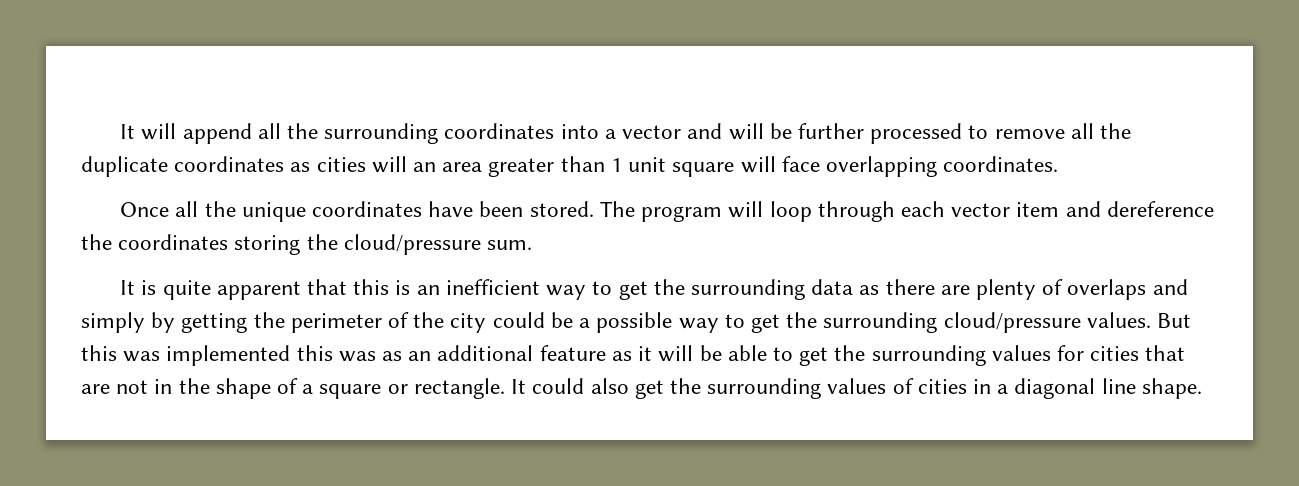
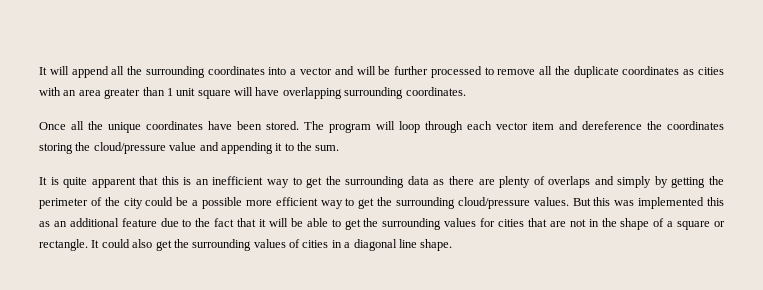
- It will append all the surrounding coordinates into a vector and will be further processed to remove all the duplicate coordinates as cities will an area greater than 1 unit square will face overlapping coordinates.
+ It will append all the surrounding coordinates into a vector and will be further processed to remove all the duplicate coordinates as cities with an area greater than 1 unit square will have overlapping surrounding coordinates.
- The program will loop through each vector item and dereference the coordinates storing the cloud/pressure sum.
+ The program will loop through each vector item and dereference the coordinates storing the cloud/pressure value and appending it to the sum.
- It is quite apparent that this is an inefficient way to get the surrounding data as there are plenty of overlaps and simply by getting the perimeter of the city could be a possible way to get the surrounding cloud/pressure values.
+ It is quite apparent that this is an inefficient way to get the surrounding data as there are plenty of overlaps and simply by getting the perimeter of the city could be a possible more efficient way to get the surrounding cloud/pressure values.
- But this was implemented this was as an additional feature as it will be able to get the surrounding values for cities that are not in the shape of a square or rectangle.
+ But this was implemented this as an additional feature due to the fact that it will be able to get the surrounding values for cities that are not in the shape of a square or rectangle.

